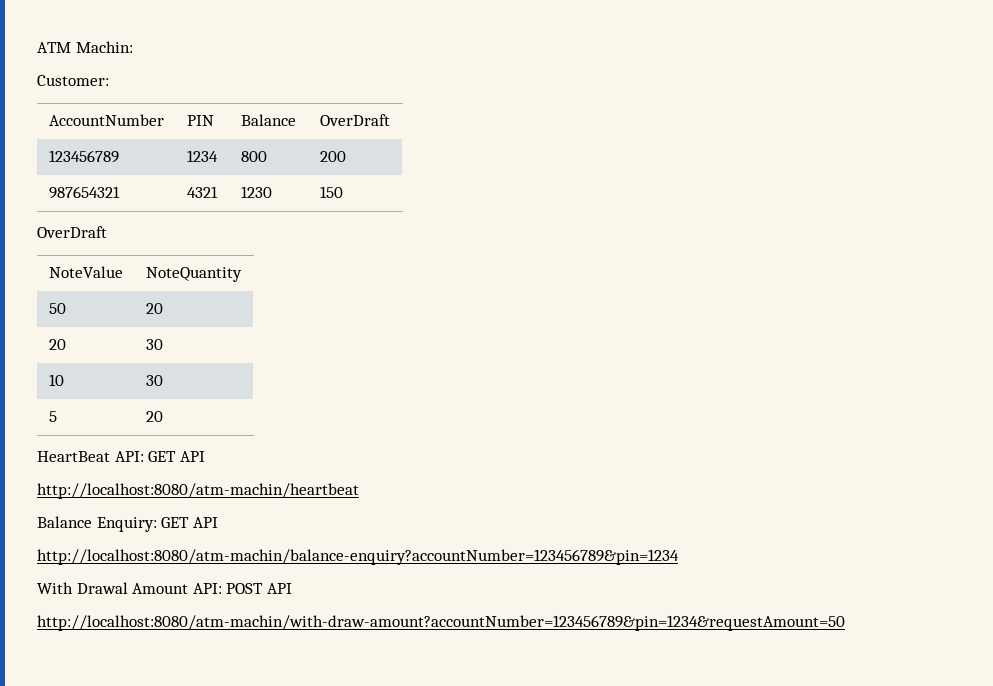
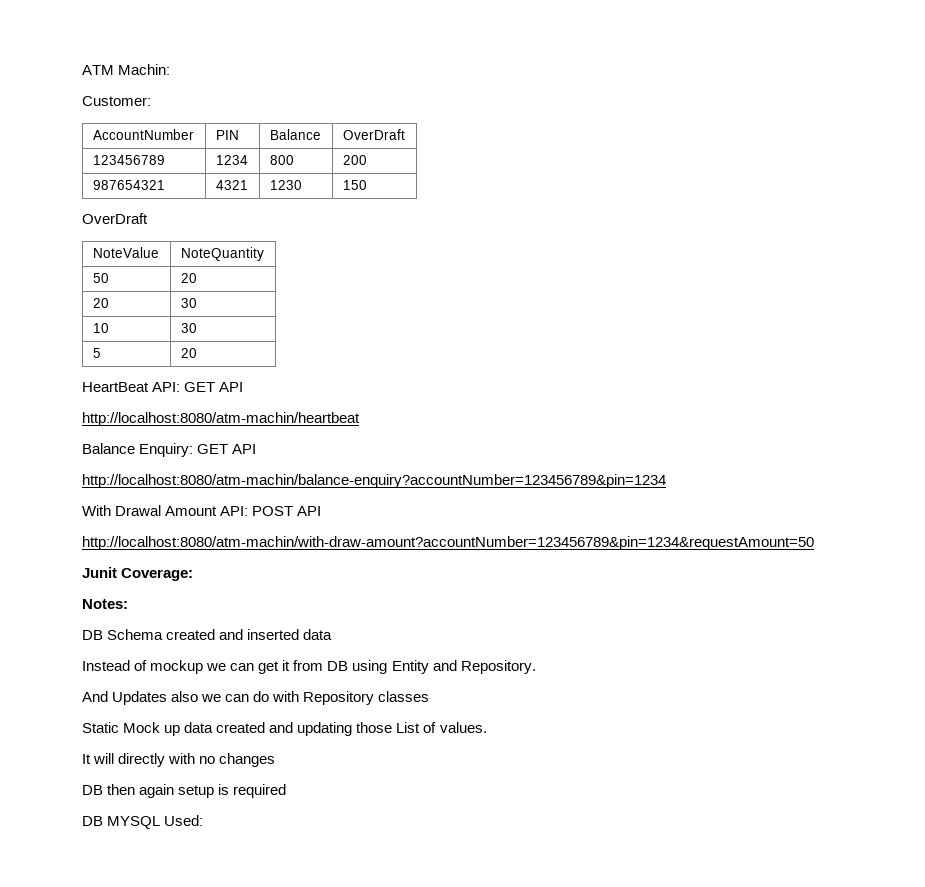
+ Junit Coverage:
+ Notes:
+ DB Schema created and inserted data
+ Instead of mockup we can get it from DB using Entity and Repository.
+ And Updates also we can do with Repository classes
+ Static Mock up data created and updating those List of values.
+ It will directly with no changes
+ DB then again setup is required
+ DB MYSQL Used:

